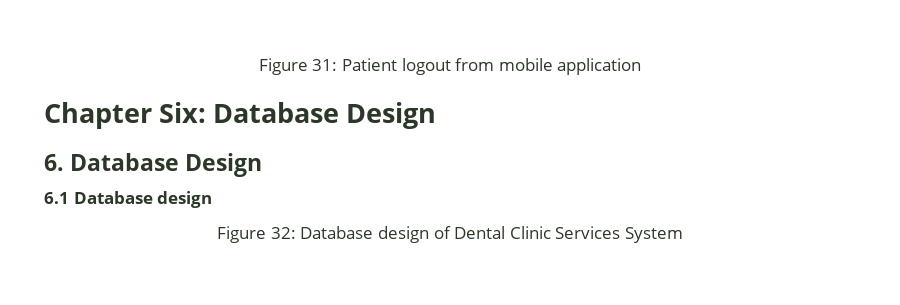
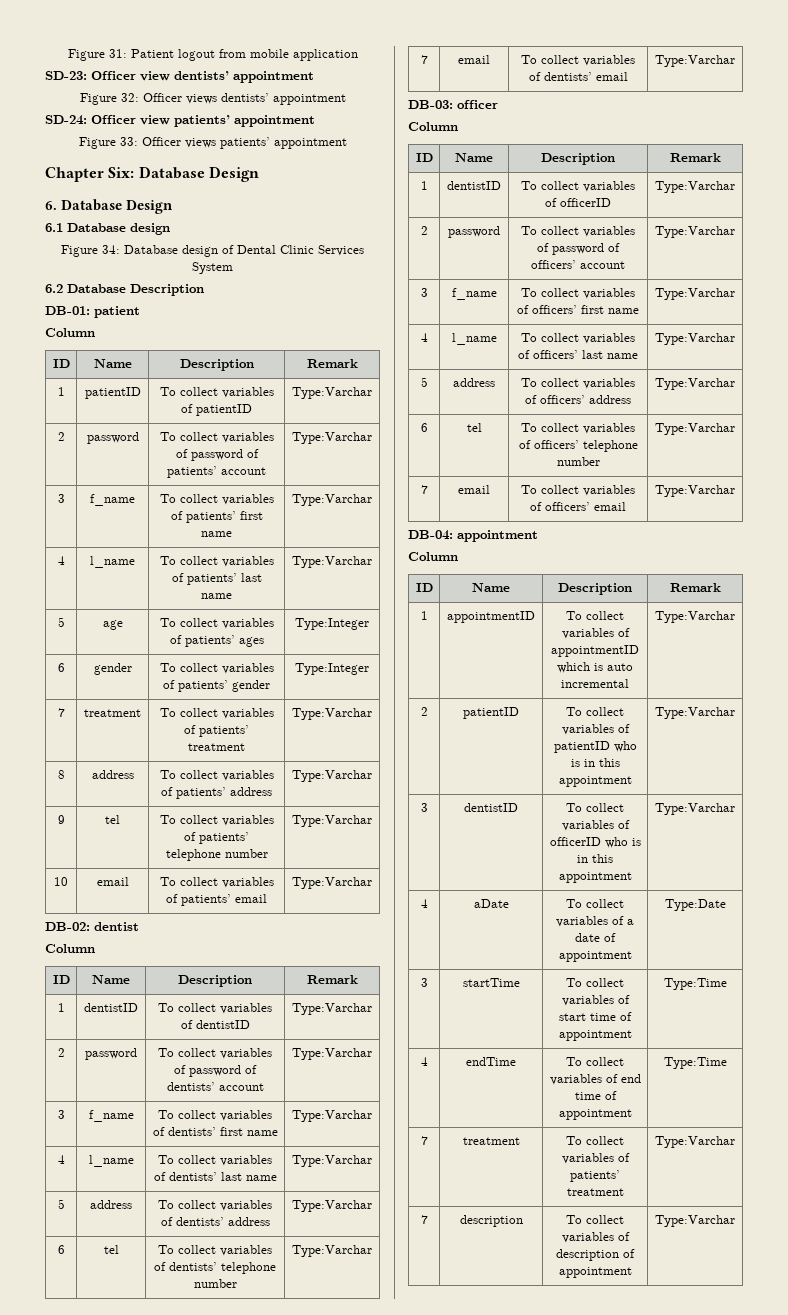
+ SD-23: Officer view dentists’ appointment
+ Figure 32: Officer views dentists’ appointment
+ SD-24: Officer view patients’ appointment
+ Figure 33: Officer views patients’ appointment
- Figure 32: Database design of Dental Clinic Services System
+ Figure 34: Database design of Dental Clinic Services System
+ 6.2 Database Description
+ DB-01: patient
+ Column
+ ID | Name | Description | Remark
+ 1 | patientID | To collect variables of patientID | Type:Varchar
+ 2 | password | To collect variables of password of patients’ account | Type:Varchar
+ 3 | f_name | To collect variables of patients’ first name | Type:Varchar
+ 4 | l_name | To collect variables of patients’ last name | Type:Varchar
+ 5 | age | To collect variables of patients’ ages | Type:Integer
+ 6 | gender | To collect variables of patients’ gender | Type:Integer
+ 7 | treatment | To collect variables of patients’ treatment | Type:Varchar
+ 8 | address | To collect variables of patients’ address | Type:Varchar
+ 9 | tel | To collect variables of patients’ telephone number | Type:Varchar
+ 10 | email | To collect variables of patients’ email | Type:Varchar
+ DB-02: dentist
+ Column
+ ID | Name | Description | Remark
+ 1 | dentistID | To collect variables of dentistID | Type:Varchar
+ 2 | password | To collect variables of password of dentists’ account | Type:Varchar
+ 3 | f_name | To collect variables of dentists’ first name | Type:Varchar
+ 4 | l_name | To collect variables of dentists’ last name | Type:Varchar
+ 5 | address | To collect variables of dentists’ address | Type:Varchar
+ 6 | tel | To collect variables of dentists’ telephone number | Type:Varchar
+ 7 | email | To collect variables of dentists’ email | Type:Varchar
+ DB-03: officer
+ Column
+ ID | Name | Description | Remark
+ 1 | dentistID | To collect variables of officerID | Type:Varchar
+ 2 | password | To collect variables of password of officers’ account | Type:Varchar
+ 3 | f_name | To collect variables of officers’ first name | Type:Varchar
+ 4 | l_name | To collect variables of officers’ last name | Type:Varchar
+ 5 | address | To collect variables of officers’ address | Type:Varchar
+ 6 | tel | To collect variables of officers’ telephone number | Type:Varchar
+ 7 | email | To collect variables of officers’ email | Type:Varchar
+ DB-04: appointment
+ Column
+ ID | Name | Description | Remark
+ 1 | appointmentID | To collect variables of appointmentID which is auto incremental | Type:Varchar
+ 2 | patientID | To collect variables of patientID who is in this appointment | Type:Varchar
+ 3 | dentistID | To collect variables of officerID who is in this appointment | Type:Varchar
+ 4 | aDate | To collect variables of a date of appointment | Type:Date
+ 3 | startTime | To collect variables of start time of appointment | Type:Time
+ 4 | endTime | To collect variables of end time of appointment | Type:Time
+ 7 | treatment | To collect variables of patients’ treatment | Type:Varchar
+ 7 | description | To collect variables of description of appointment | Type:Varchar

